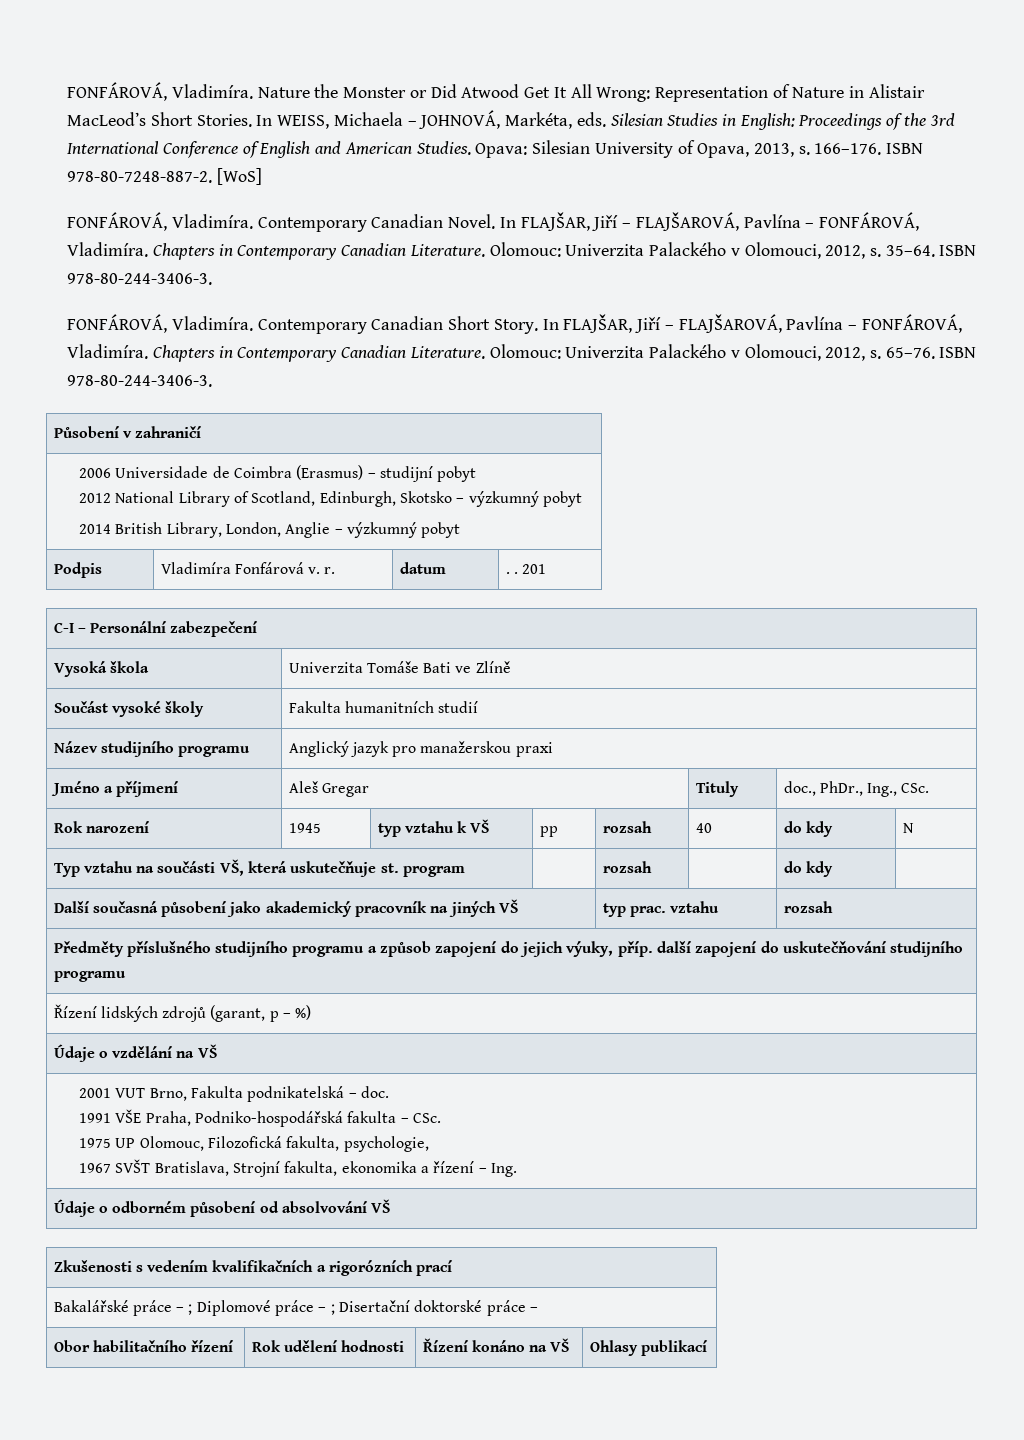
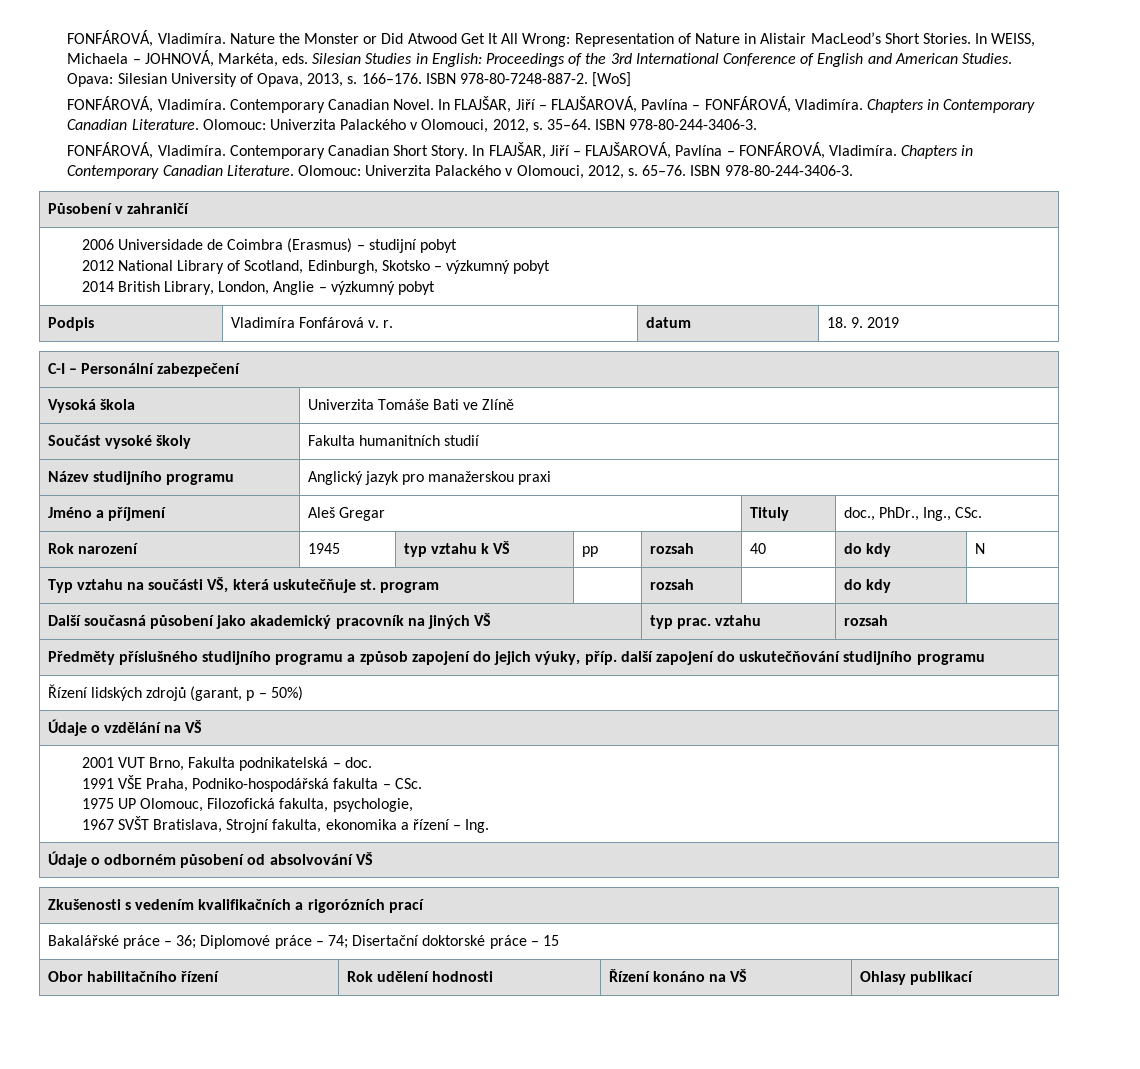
- Podpis | Vladimíra Fonfárová v. r. | datum | . . 201
+ Podpis | Vladimíra Fonfárová v. r. | datum | 18. 9. 2019
- Řízení lidských zdrojů (garant, p – %)
+ Řízení lidských zdrojů (garant, p – 50%)
- Bakalářské práce – ; Diplomové práce – ; Disertační doktorské práce –
+ Bakalářské práce – 36; Diplomové práce – 74; Disertační doktorské práce – 15

